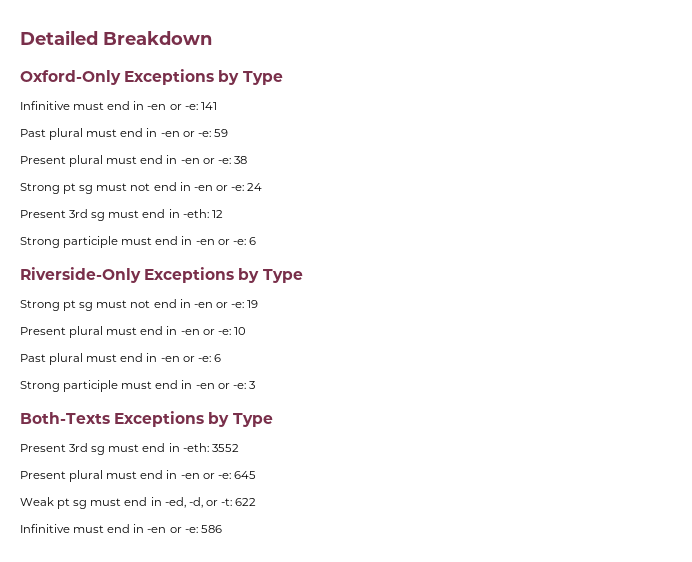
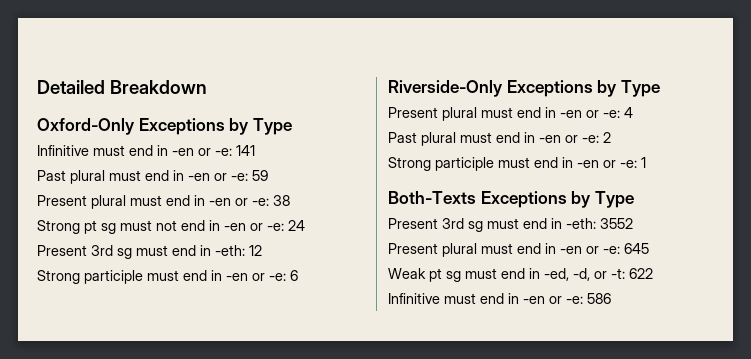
- Strong pt sg must not end in -en or -e: 19
- Present plural must end in -en or -e: 10
- Past plural must end in -en or -e: 6
- Strong participle must end in -en or -e: 3
+ Present plural must end in -en or -e: 4
+ Past plural must end in -en or -e: 2
+ Strong participle must end in -en or -e: 1

